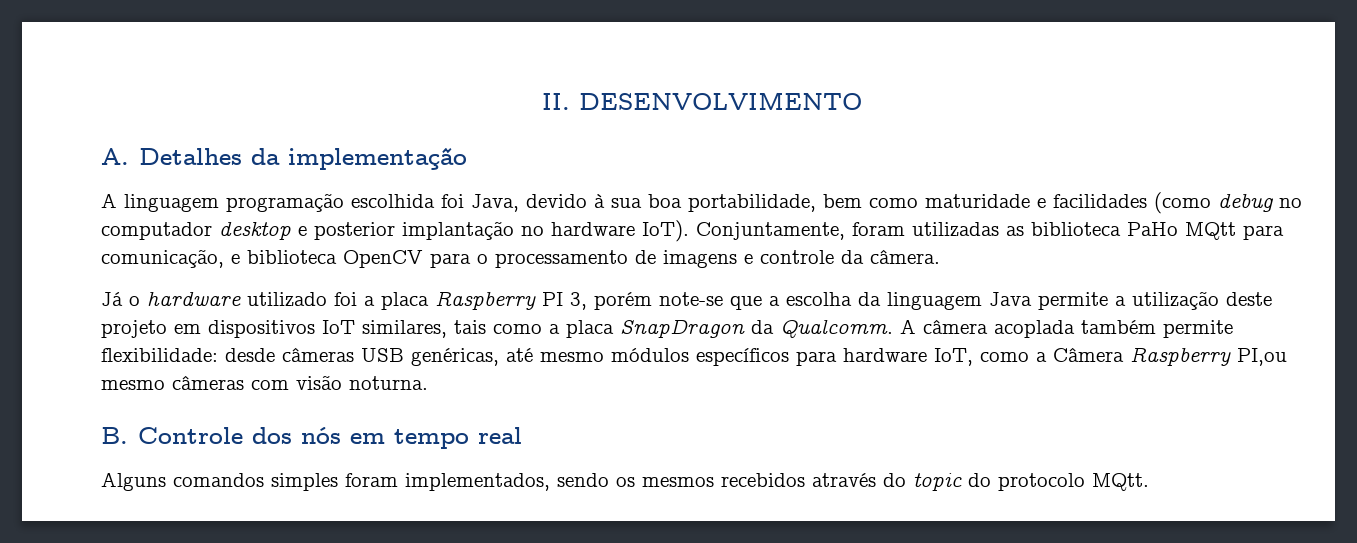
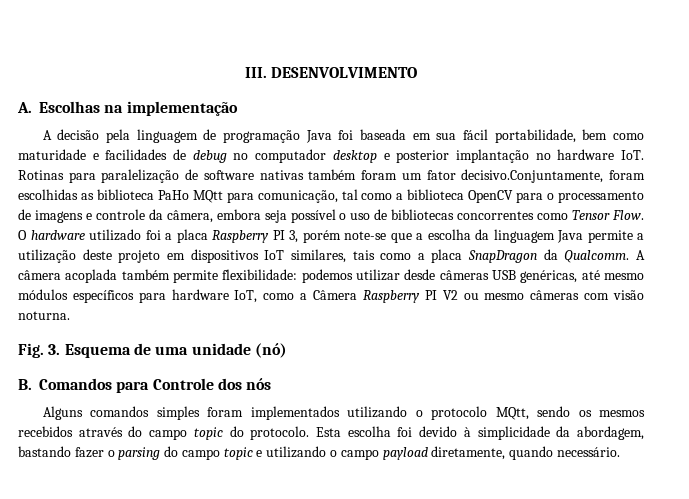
- II. DESENVOLVIMENTO
+ III. DESENVOLVIMENTO
- A. Detalhes da implementação
+ A. Escolhas na implementação
- A linguagem programação escolhida foi Java, devido à sua boa portabilidade, bem como maturidade e facilidades (como debug no computador desktop e posterior implantação no hardware IoT). Conjuntamente, foram utilizadas as biblioteca PaHo MQtt para comunicação, e biblioteca OpenCV para o processamento de imagens e controle da câmera.
- Já o hardware utilizado foi a placa Raspberry PI 3, porém note-se que a escolha da linguagem Java permite a utilização deste projeto em dispositivos IoT similares, tais como a placa SnapDragon da Qualcomm.
+ A decisão pela linguagem de programação Java foi baseada em sua fácil portabilidade, bem como maturidade e facilidades de debug no computador desktop e posterior implantação no hardware IoT. Rotinas para paralelização de software nativas também foram um fator decisivo.Conjuntamente, foram escolhidas as biblioteca PaHo MQtt para comunicação, tal como a biblioteca OpenCV para o processamento de imagens e controle da câmera, embora seja possível o uso de bibliotecas concorrentes como Tensor Flow. O hardware utilizado foi a placa Raspberry PI 3, porém note-se que a escolha da linguagem Java permite a utilização deste projeto em dispositivos IoT similares, tais como a placa SnapDragon da Qualcomm.
- A câmera acoplada também permite flexibilidade: desde câmeras USB genéricas, até mesmo módulos específicos para hardware IoT, como a Câmera Raspberry PI,ou mesmo câmeras com visão noturna.
+ A câmera acoplada também permite flexibilidade: podemos utilizar desde câmeras USB genéricas, até mesmo módulos específicos para hardware IoT, como a Câmera Raspberry PI V2 ou mesmo câmeras com visão noturna.
+ Fig. 3. Esquema de uma unidade (nó)
- B. Controle dos nós em tempo real
+ B. Comandos para Controle dos nós
- Alguns comandos simples foram implementados, sendo os mesmos recebidos através do topic do protocolo MQtt.
+ Alguns comandos simples foram implementados utilizando o protocolo MQtt, sendo os mesmos recebidos através do campo topic do protocolo. Esta escolha foi devido à simplicidade da abordagem, bastando fazer o parsing do campo topic e utilizando o campo payload diretamente, quando necessário.

